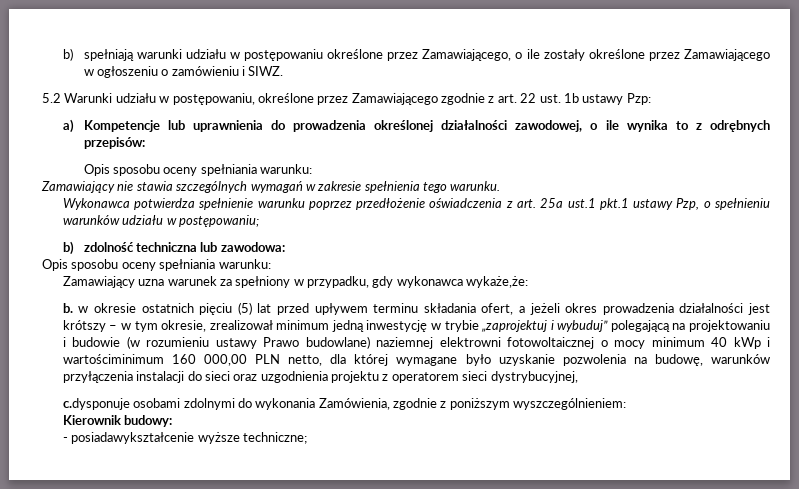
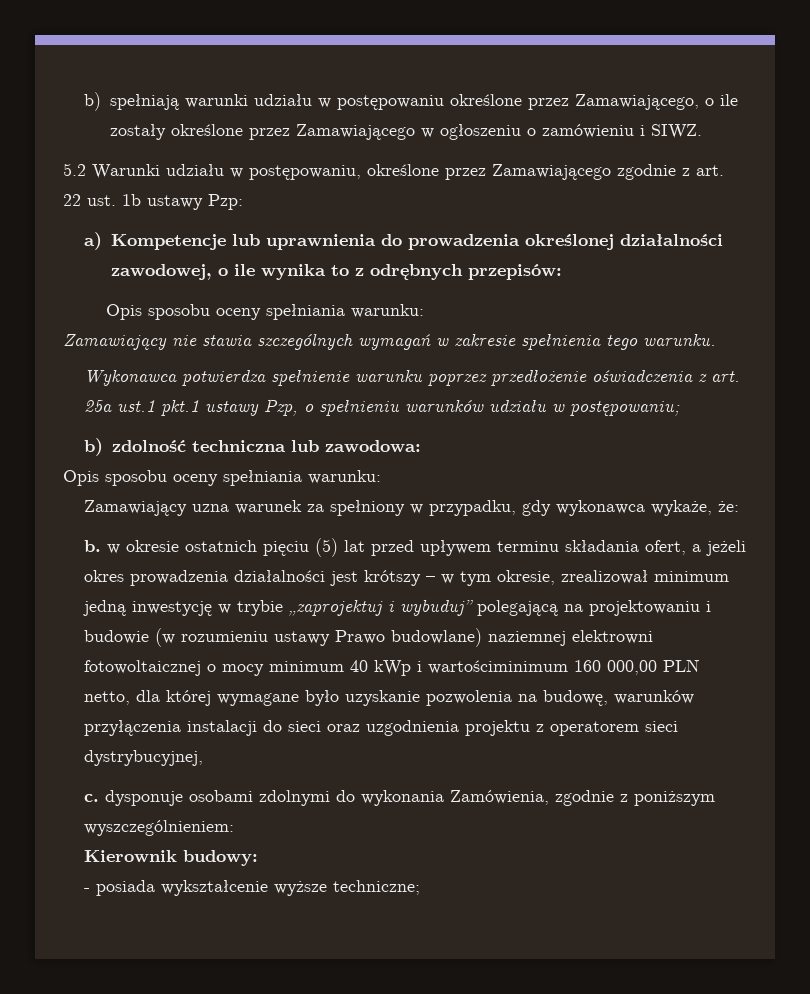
- Zamawiający uzna warunek za spełniony w przypadku, gdy wykonawca wykaże,że:
+ Zamawiający uzna warunek za spełniony w przypadku, gdy wykonawca wykaże, że:
- c.dysponuje osobami zdolnymi do wykonania Zamówienia, zgodnie z poniższym wyszczególnieniem:
+ c. dysponuje osobami zdolnymi do wykonania Zamówienia, zgodnie z poniższym wyszczególnieniem:
- - posiadawykształcenie wyższe techniczne;
+ - posiada wykształcenie wyższe techniczne;

